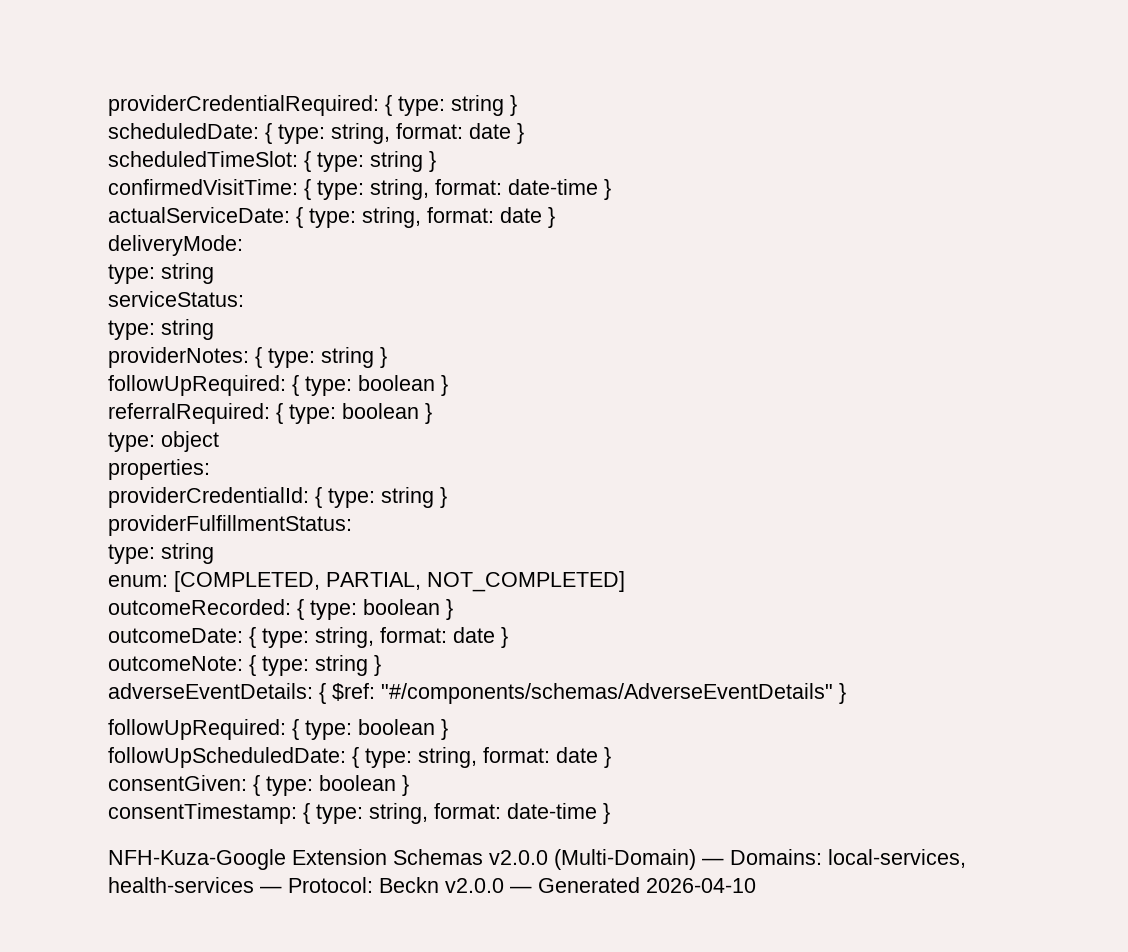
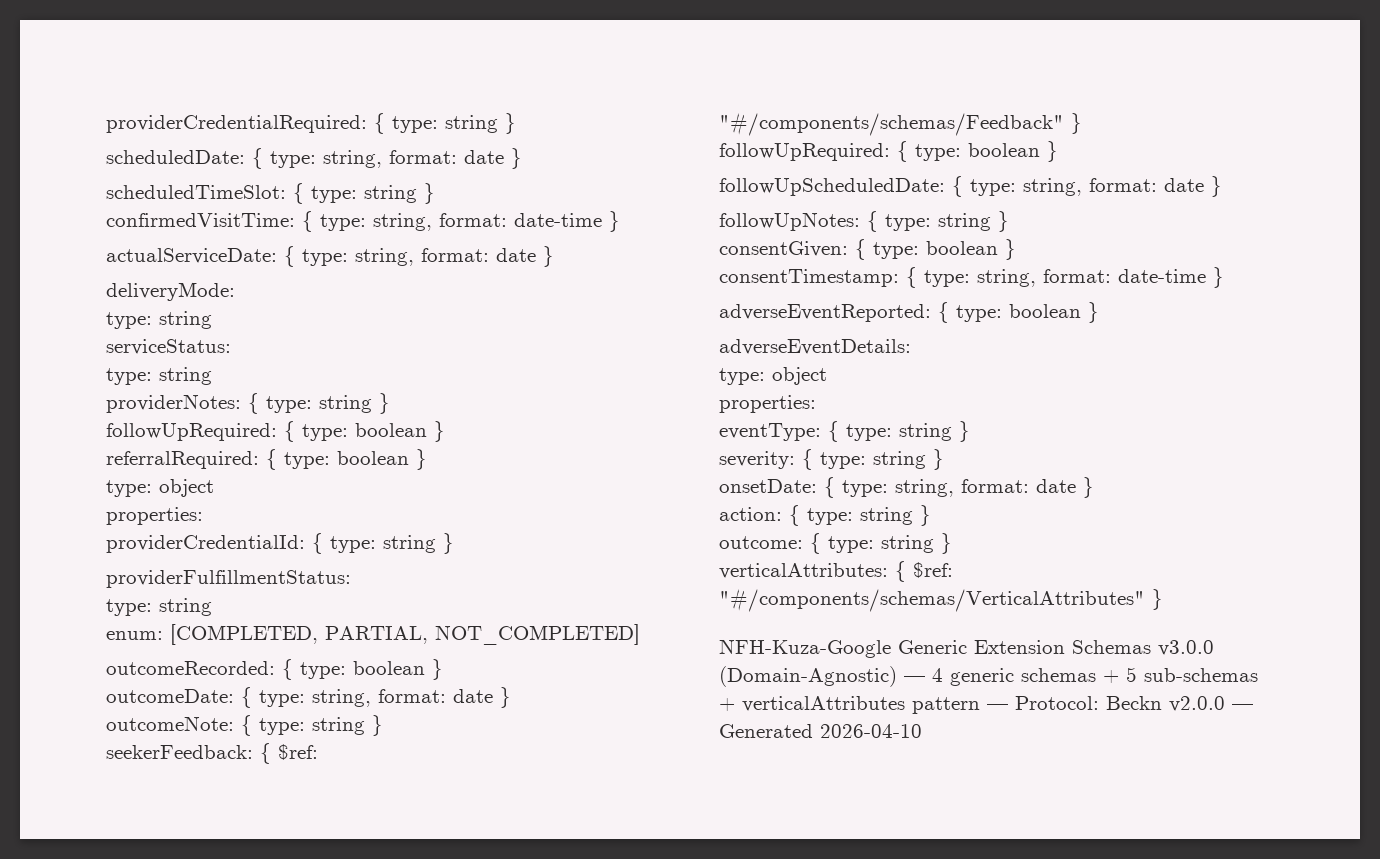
- adverseEventDetails: { $ref: "#/components/schemas/AdverseEventDetails" }
+ seekerFeedback: { $ref: "#/components/schemas/Feedback" }
+ followUpNotes: { type: string }
+ adverseEventReported: { type: boolean }
+ adverseEventDetails:
+ type: object
+ properties:
+ eventType: { type: string }
+ severity: { type: string }
+ onsetDate: { type: string, format: date }
+ action: { type: string }
+ outcome: { type: string }
+ verticalAttributes: { $ref: "#/components/schemas/VerticalAttributes" }
- NFH-Kuza-Google Extension Schemas v2.0.0 (Multi-Domain) — Domains: local-services, health-services — Protocol: Beckn v2.0.0 — Generated 2026-04-10
+ NFH-Kuza-Google Generic Extension Schemas v3.0.0 (Domain-Agnostic) — 4 generic schemas + 5 sub-schemas + verticalAttributes pattern — Protocol: Beckn v2.0.0 — Generated 2026-04-10

